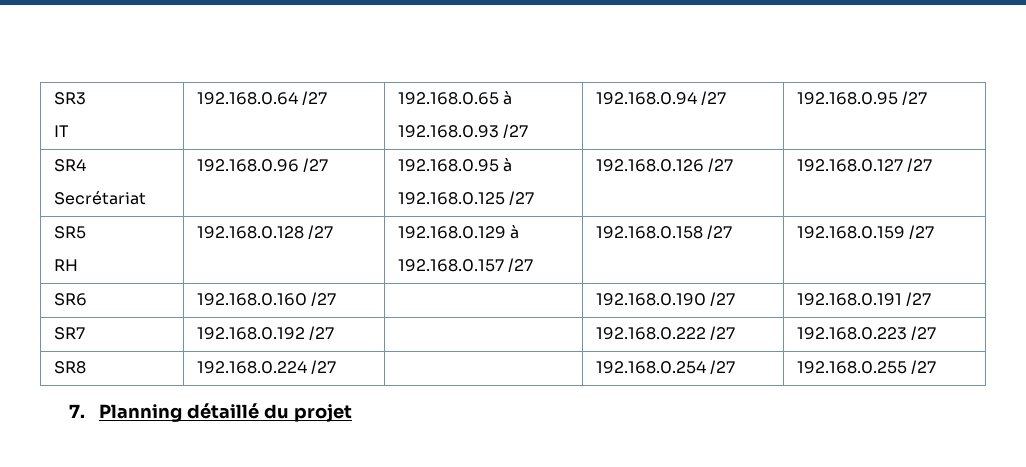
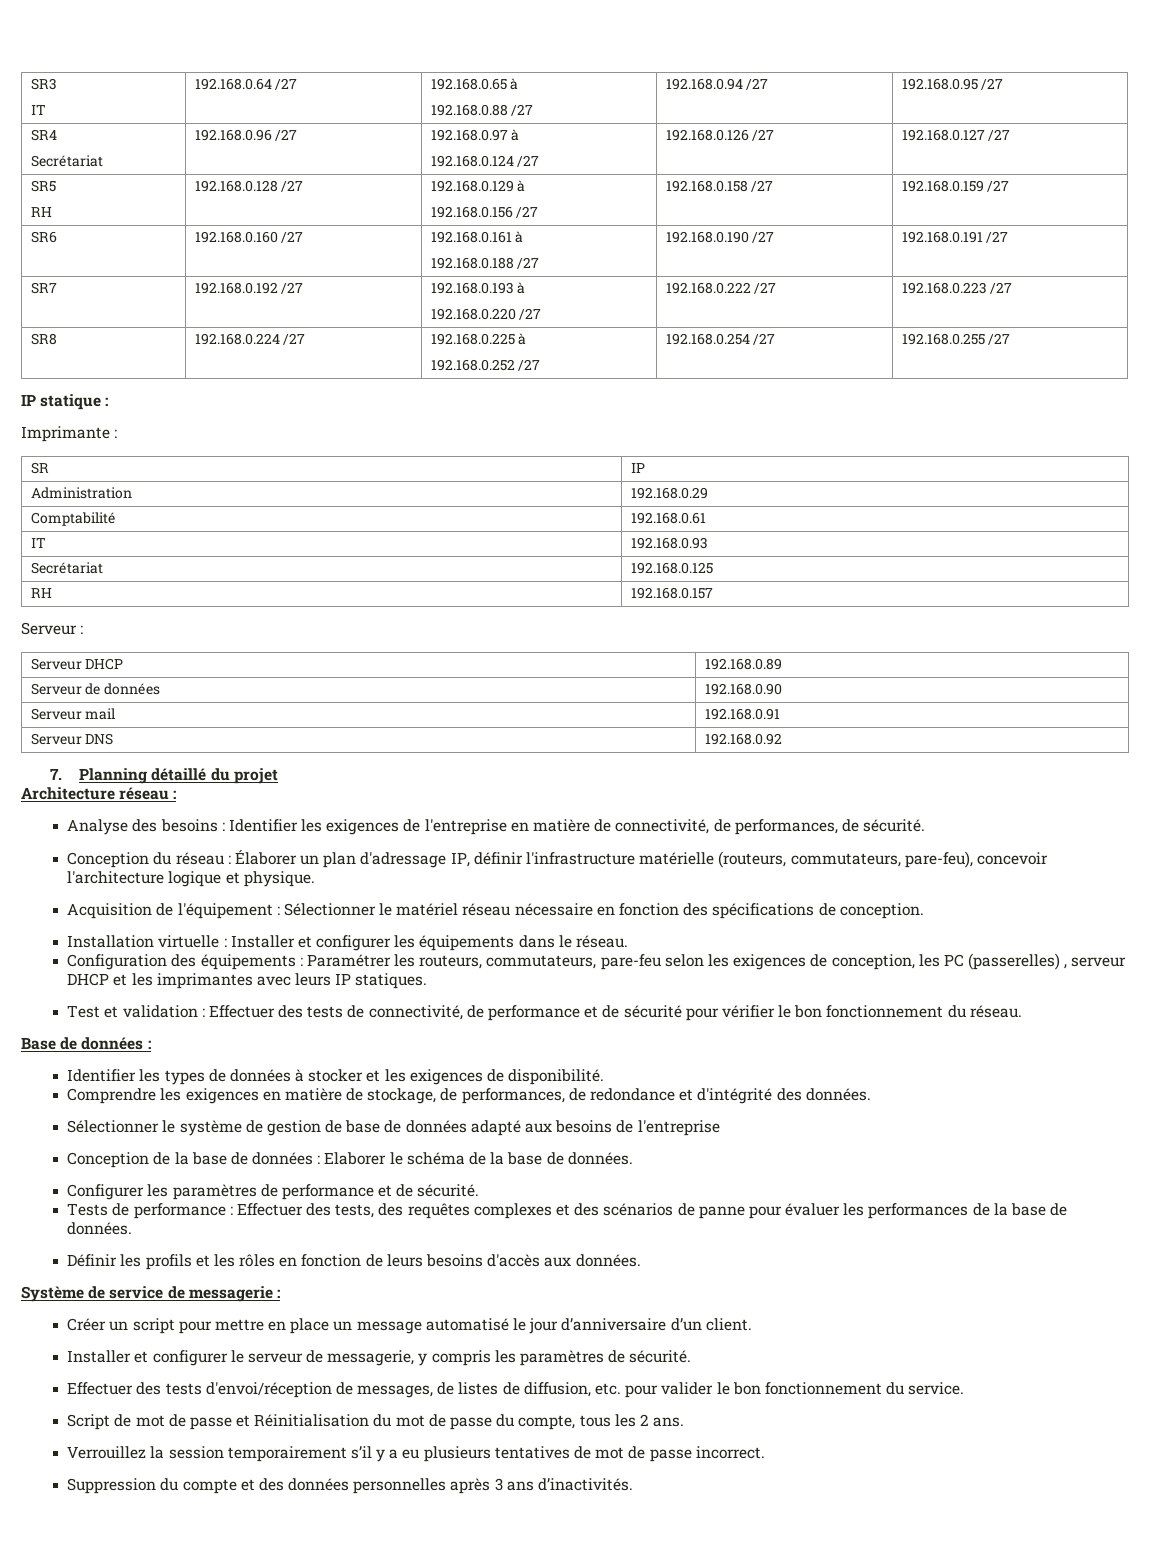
  SR3
  IT | 192.168.0.64 /27 | 192.168.0.65 à
- 192.168.0.93 /27 | 192.168.0.94 /27 | 192.168.0.95 /27
+ 192.168.0.88 /27 | 192.168.0.94 /27 | 192.168.0.95 /27
  SR4
- Secrétariat | 192.168.0.96 /27 | 192.168.0.95 à
- 192.168.0.125 /27 | 192.168.0.126 /27 | 192.168.0.127 /27
+ Secrétariat | 192.168.0.96 /27 | 192.168.0.97 à
+ 192.168.0.124 /27 | 192.168.0.126 /27 | 192.168.0.127 /27
  SR5
  RH | 192.168.0.128 /27 | 192.168.0.129 à
- 192.168.0.157 /27 | 192.168.0.158 /27 | 192.168.0.159 /27
+ 192.168.0.156 /27 | 192.168.0.158 /27 | 192.168.0.159 /27
- SR6 | 192.168.0.160 /27 | | 192.168.0.190 /27 | 192.168.0.191 /27
+ SR6 | 192.168.0.160 /27 | 192.168.0.161 à
+ 192.168.0.188 /27 | 192.168.0.190 /27 | 192.168.0.191 /27
- SR7 | 192.168.0.192 /27 | | 192.168.0.222 /27 | 192.168.0.223 /27
+ SR7 | 192.168.0.192 /27 | 192.168.0.193 à
+ 192.168.0.220 /27 | 192.168.0.222 /27 | 192.168.0.223 /27
- SR8 | 192.168.0.224 /27 | | 192.168.0.254 /27 | 192.168.0.255 /27
+ SR8 | 192.168.0.224 /27 | 192.168.0.225 à
+ 192.168.0.252 /27 | 192.168.0.254 /27 | 192.168.0.255 /27
+ IP statique :
+ Imprimante :
+ SR | IP
+ Administration | 192.168.0.29
+ Comptabilité | 192.168.0.61
+ IT | 192.168.0.93
+ Secrétariat | 192.168.0.125
+ RH | 192.168.0.157
+ Serveur :
+ Serveur DHCP | 192.168.0.89
+ Serveur de données | 192.168.0.90
+ Serveur mail | 192.168.0.91
+ Serveur DNS | 192.168.0.92
+ Architecture réseau :
+ Analyse des besoins : Identifier les exigences de l'entreprise en matière de connectivité, de performances, de sécurité.
+ Conception du réseau : Élaborer un plan d'adressage IP, définir l'infrastructure matérielle (routeurs, commutateurs, pare-feu), concevoir l'architecture logique et physique.
+ Acquisition de l'équipement : Sélectionner le matériel réseau nécessaire en fonction des spécifications de conception.
+ Installation virtuelle : Installer et configurer les équipements dans le réseau.
+ Configuration des équipements : Paramétrer les routeurs, commutateurs, pare-feu selon les exigences de conception, les PC (passerelles) , serveur DHCP et les imprimantes avec leurs IP statiques.
+ Test et validation : Effectuer des tests de connectivité, de performance et de sécurité pour vérifier le bon fonctionnement du réseau.
+ Base de données :
+ Identifier les types de données à stocker et les exigences de disponibilité.
+ Comprendre les exigences en matière de stockage, de performances, de redondance et d'intégrité des données.
+ Sélectionner le système de gestion de base de données adapté aux besoins de l'entreprise
+ Conception de la base de données : Elaborer le schéma de la base de données.
+ Configurer les paramètres de performance et de sécurité.
+ Tests de performance : Effectuer des tests, des requêtes complexes et des scénarios de panne pour évaluer les performances de la base de données.
+ Définir les profils et les rôles en fonction de leurs besoins d'accès aux données.
+ Système de service de messagerie :
+ Créer un script pour mettre en place un message automatisé le jour d’anniversaire d’un client.
+ Installer et configurer le serveur de messagerie, y compris les paramètres de sécurité.
+ Effectuer des tests d'envoi/réception de messages, de listes de diffusion, etc. pour valider le bon fonctionnement du service.
+ Script de mot de passe et Réinitialisation du mot de passe du compte, tous les 2 ans.
+ Verrouillez la session temporairement s’il y a eu plusieurs tentatives de mot de passe incorrect.
+ Suppression du compte et des données personnelles après 3 ans d’inactivités.

